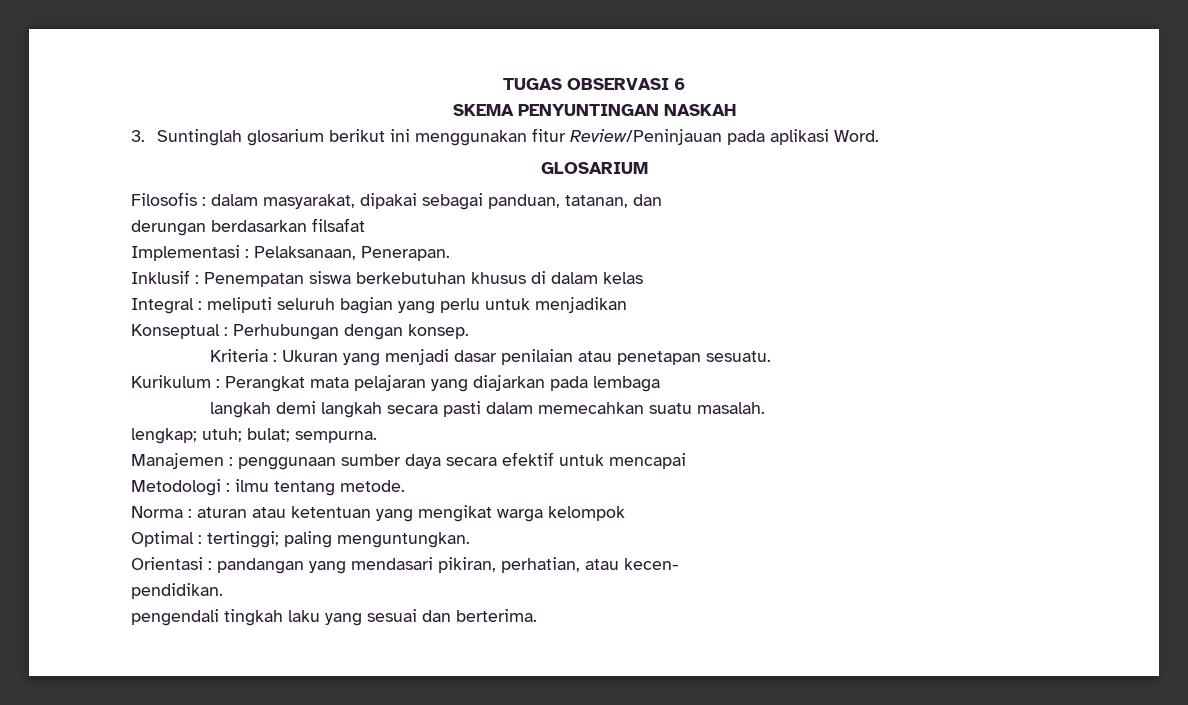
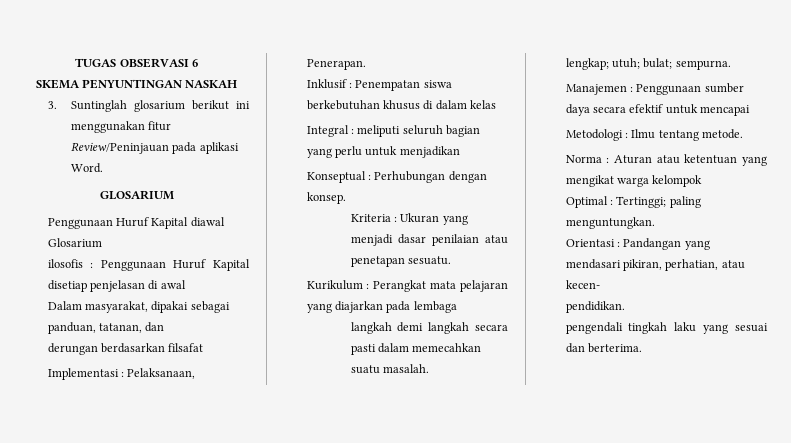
- Filosofis : dalam masyarakat, dipakai sebagai panduan, tatanan, dan
+ Penggunaan Huruf Kapital diawal Glosarium
+ ilosofis : Penggunaan Huruf Kapital disetiap penjelasan di awal
+ Dalam masyarakat, dipakai sebagai panduan, tatanan, dan
- Manajemen : penggunaan sumber daya secara efektif untuk mencapai
+ Manajemen : Penggunaan sumber daya secara efektif untuk mencapai
- Metodologi : ilmu tentang metode.
+ Metodologi : Ilmu tentang metode.
- Norma : aturan atau ketentuan yang mengikat warga kelompok
+ Norma : Aturan atau ketentuan yang mengikat warga kelompok
- Optimal : tertinggi; paling menguntungkan.
+ Optimal : Tertinggi; paling menguntungkan.
- Orientasi : pandangan yang mendasari pikiran, perhatian, atau kecen-
+ Orientasi : Pandangan yang mendasari pikiran, perhatian, atau kecen-

